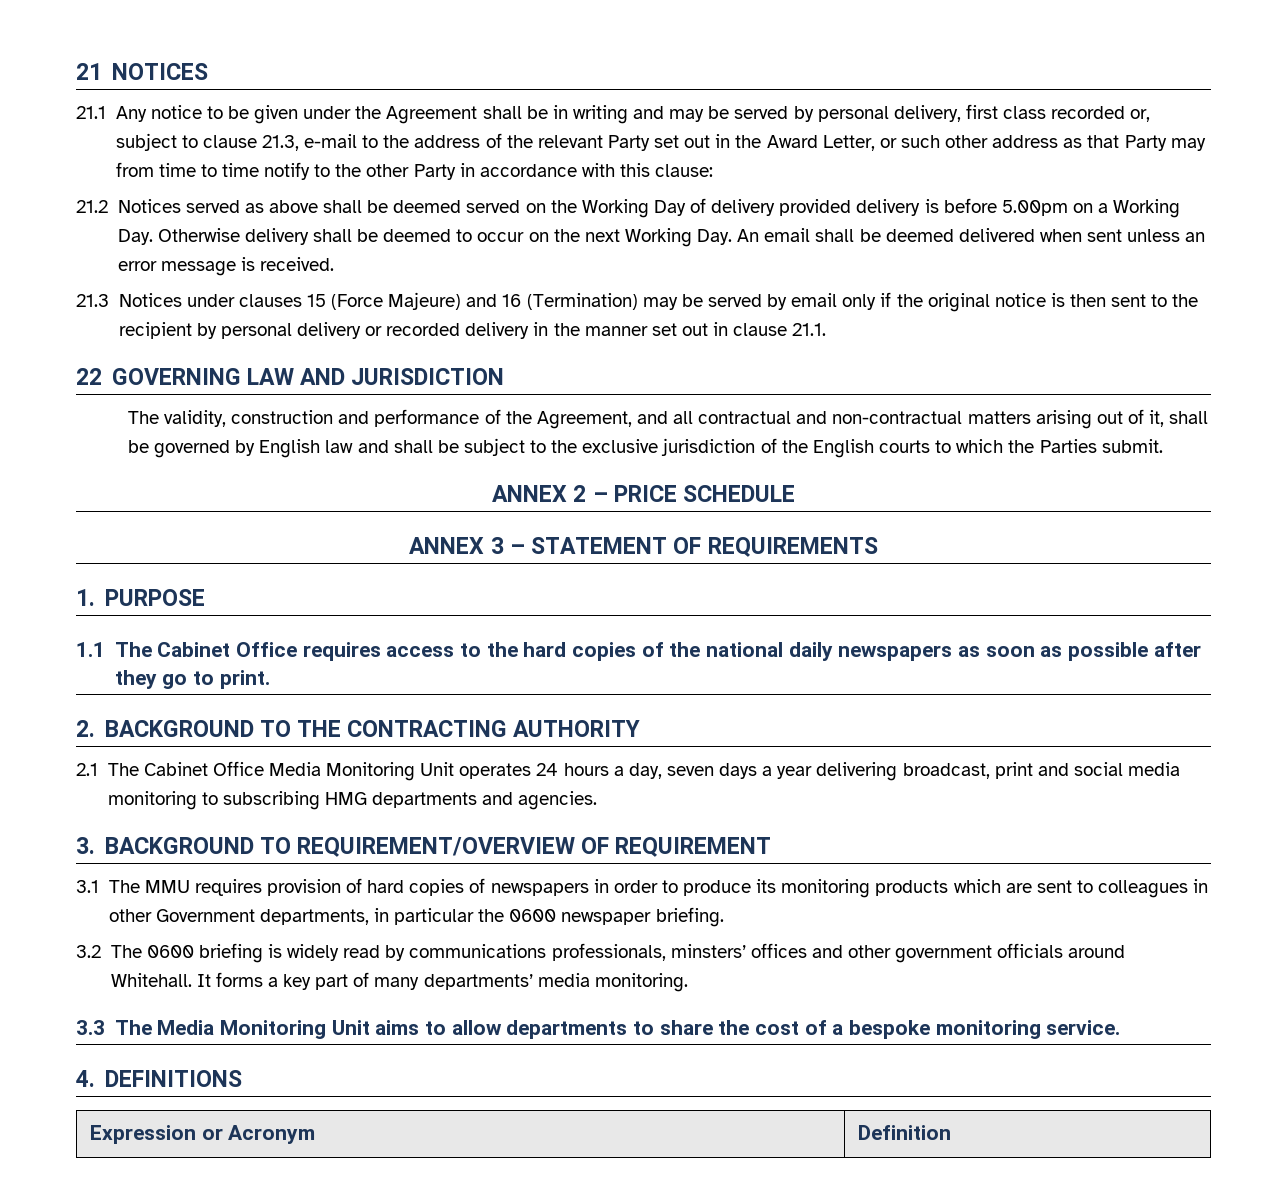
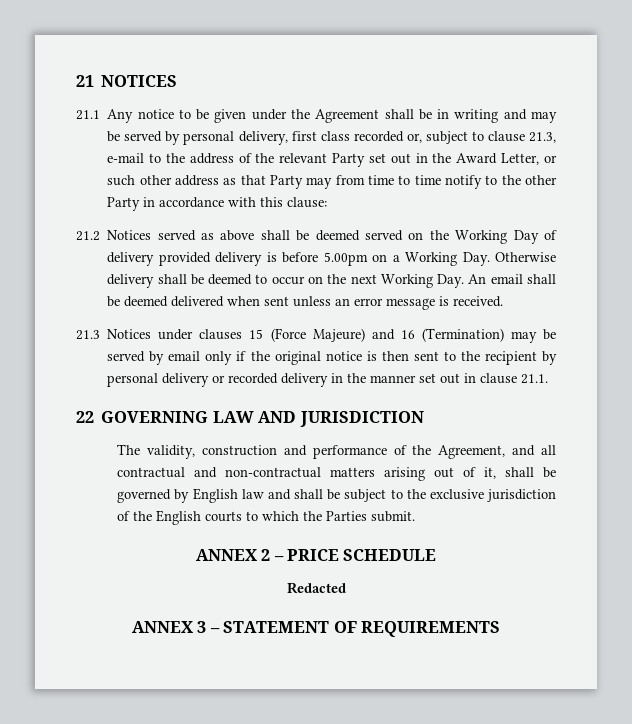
+ Redacted
- 1. PURPOSE
- 1.1 The Cabinet Office requires access to the hard copies of the national daily newspapers as soon as possible after they go to print.
- 2. BACKGROUND TO THE CONTRACTING AUTHORITY
- 2.1 The Cabinet Office Media Monitoring Unit operates 24 hours a day, seven days a year delivering broadcast, print and social media monitoring to subscribing HMG departments and agencies.
- 3. BACKGROUND TO REQUIREMENT/OVERVIEW OF REQUIREMENT
- 3.1 The MMU requires provision of hard copies of newspapers in order to produce its monitoring products which are sent to colleagues in other Government departments, in particular the 0600 newspaper briefing.
- 3.2 The 0600 briefing is widely read by communications professionals, minsters’ offices and other government officials around Whitehall. It forms a key part of many departments’ media monitoring.
- 3.3 The Media Monitoring Unit aims to allow departments to share the cost of a bespoke monitoring service.
- 4. DEFINITIONS
- Expression or Acronym | Definition

